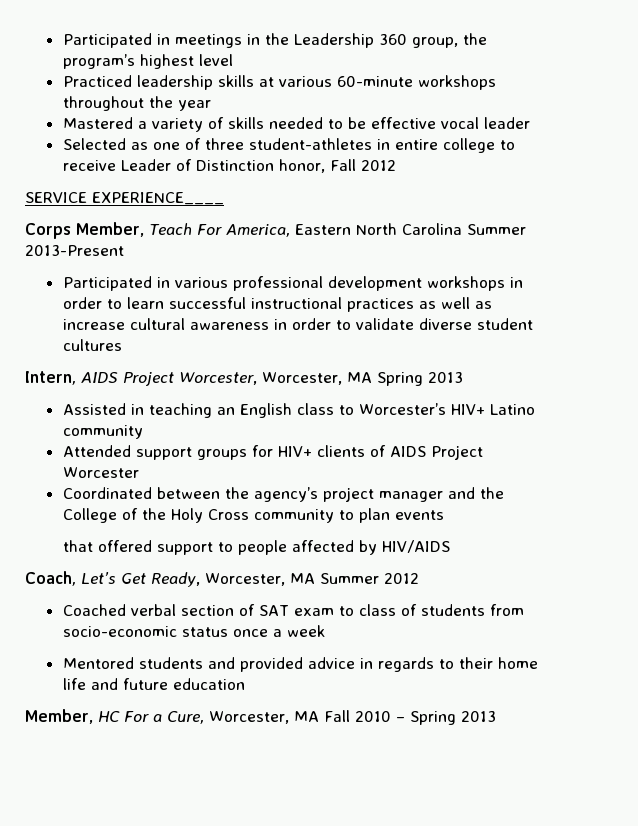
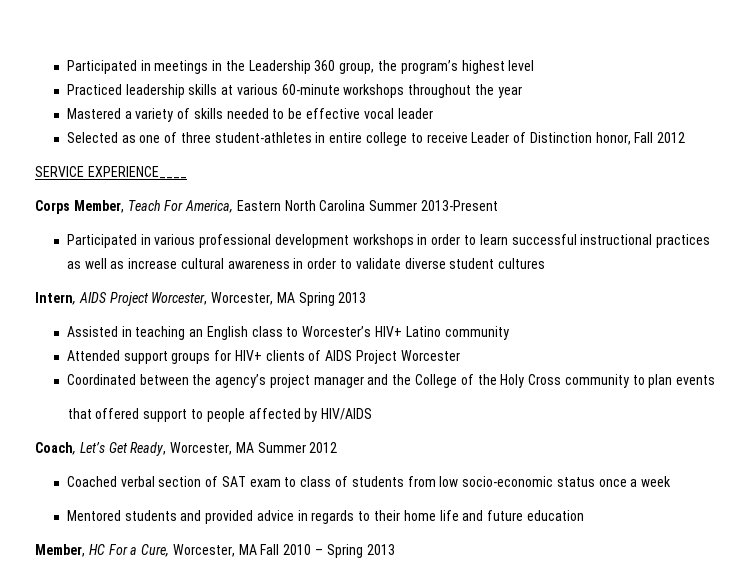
- Coached verbal section of SAT exam to class of students from socio-economic status once a week
+ Coached verbal section of SAT exam to class of students from low socio-economic status once a week

